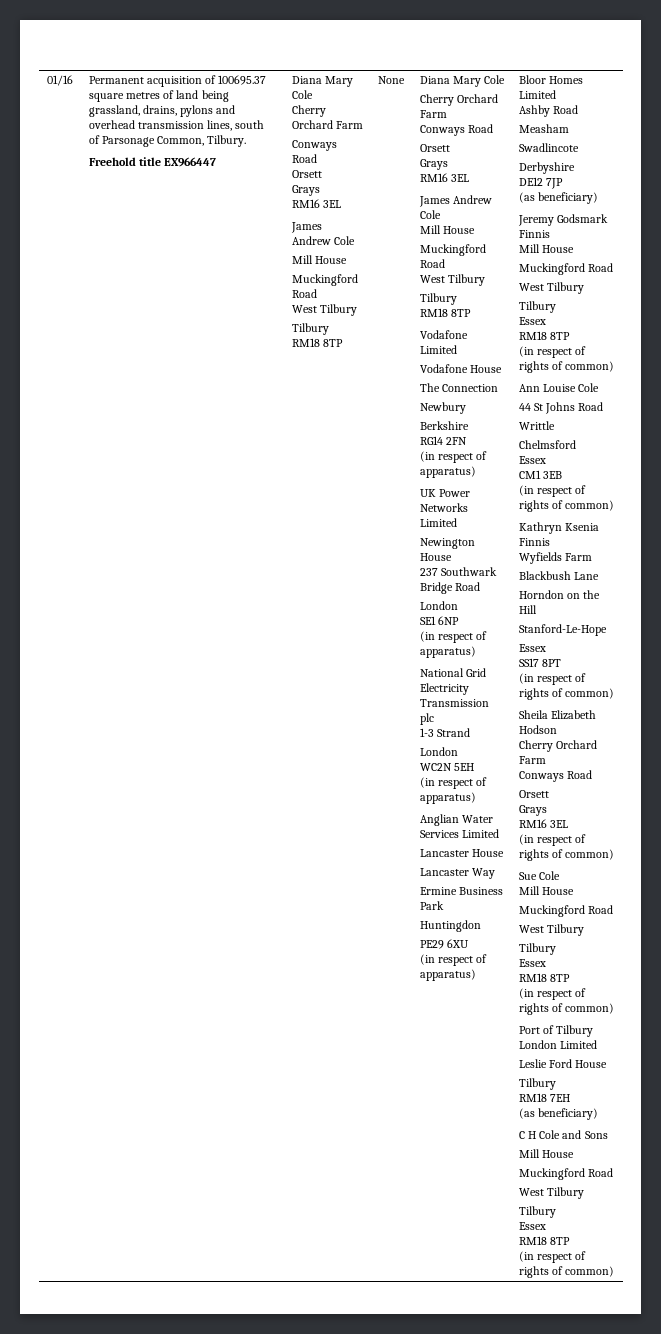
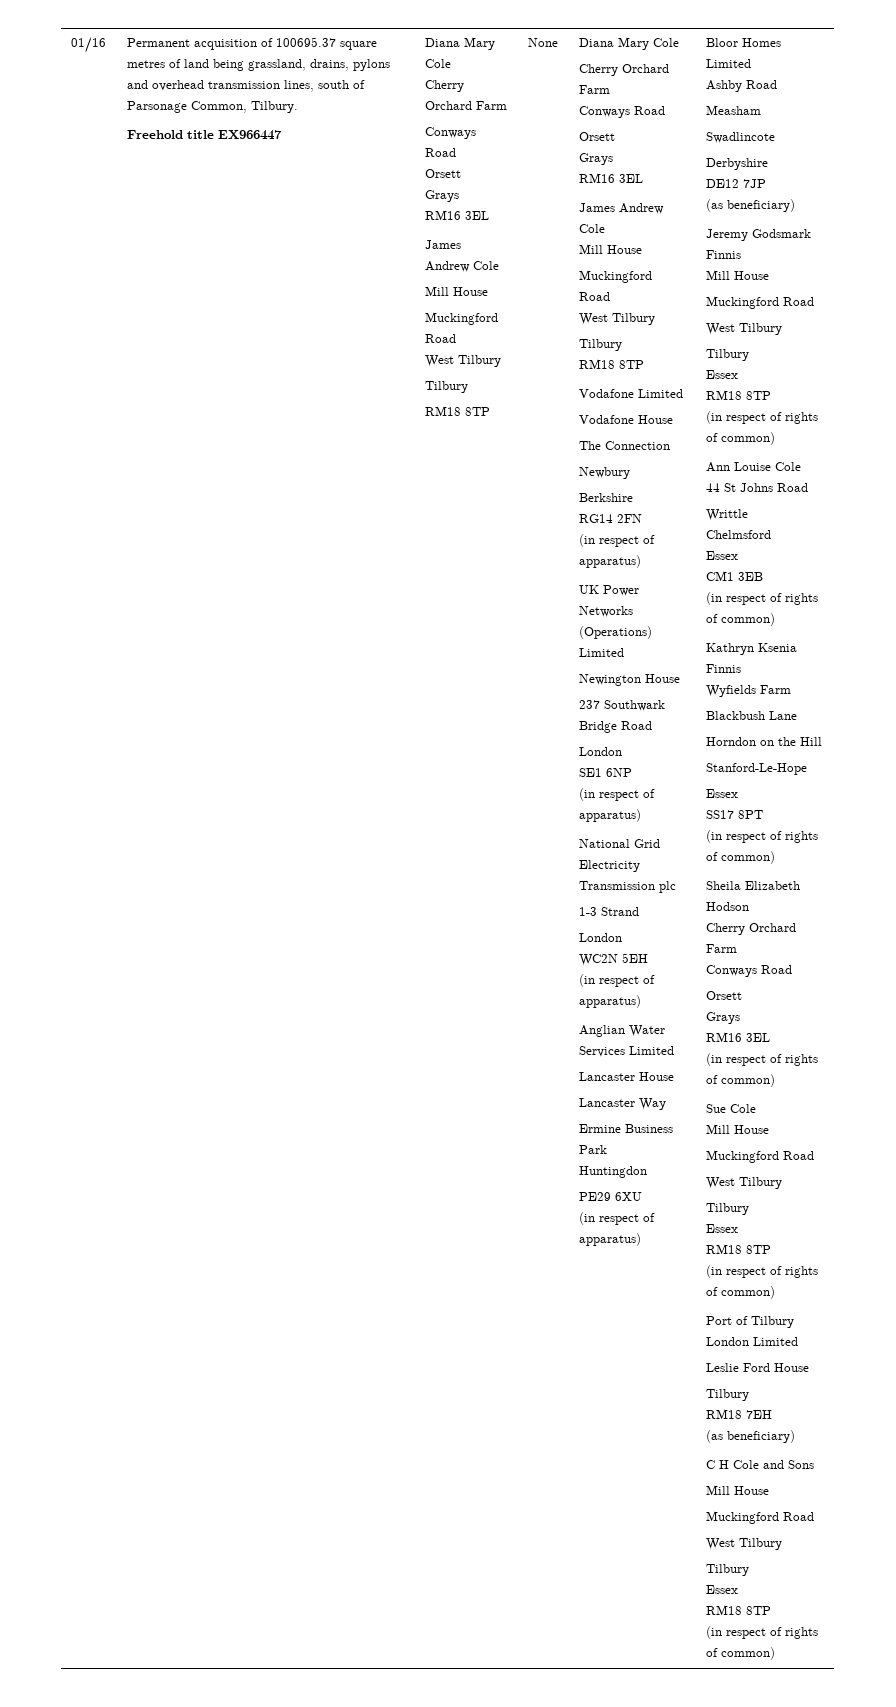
- UK Power Networks Limited
+ UK Power Networks (Operations) Limited

